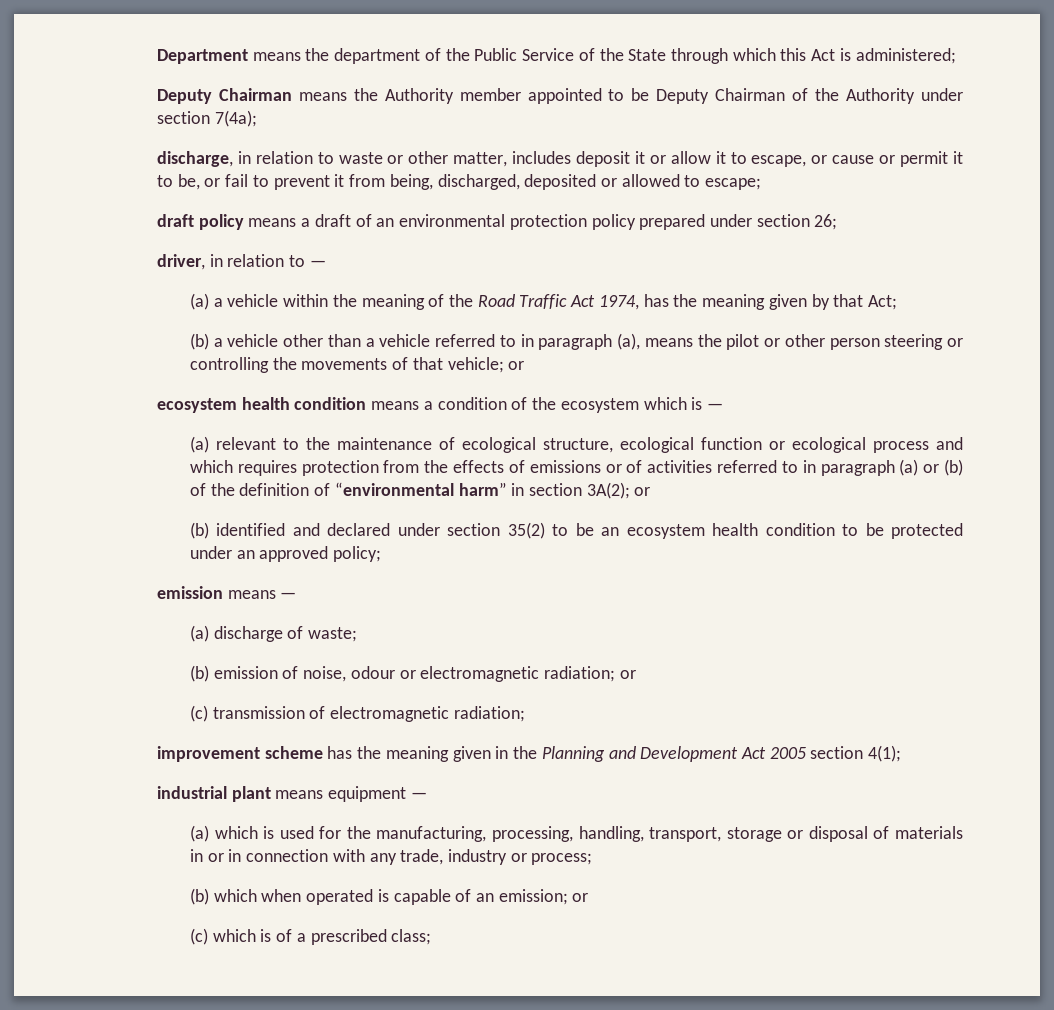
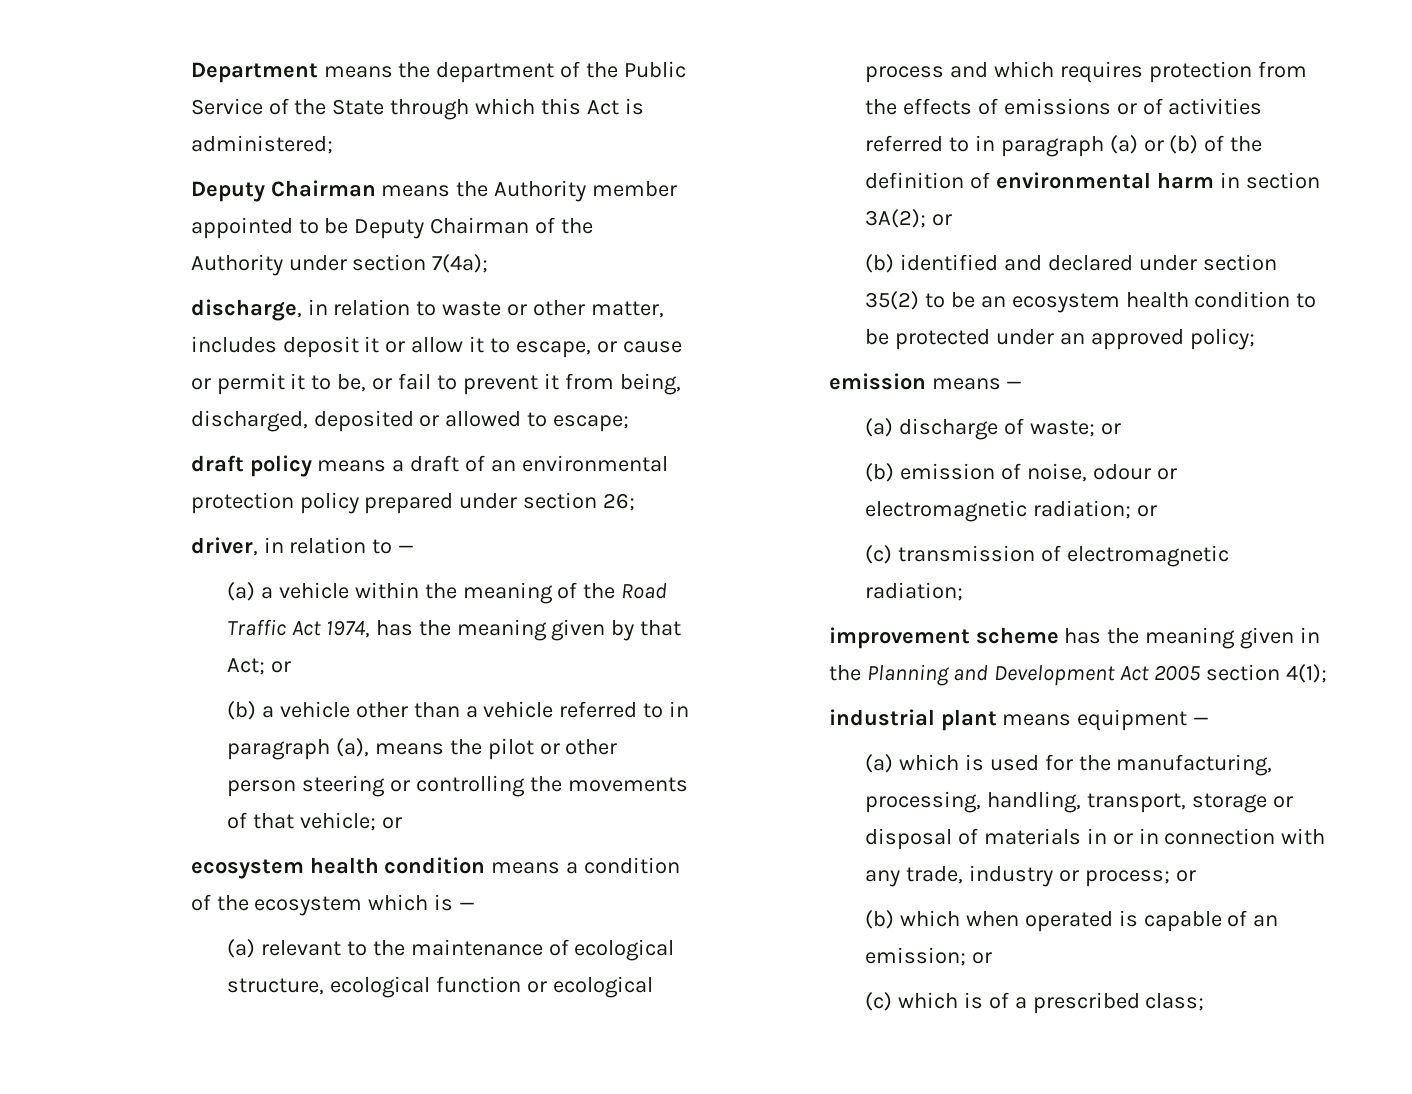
- (a) a vehicle within the meaning of the Road Traffic Act 1974, has the meaning given by that Act;
+ (a) a vehicle within the meaning of the Road Traffic Act 1974, has the meaning given by that Act; or
- (a) relevant to the maintenance of ecological structure, ecological function or ecological process and which requires protection from the effects of emissions or of activities referred to in paragraph (a) or (b) of the definition of “environmental harm” in section 3A(2); or
+ (a) relevant to the maintenance of ecological structure, ecological function or ecological process and which requires protection from the effects of emissions or of activities referred to in paragraph (a) or (b) of the definition of environmental harm in section 3A(2); or
- (a) discharge of waste;
+ (a) discharge of waste; or
- (a) which is used for the manufacturing, processing, handling, transport, storage or disposal of materials in or in connection with any trade, industry or process;
+ (a) which is used for the manufacturing, processing, handling, transport, storage or disposal of materials in or in connection with any trade, industry or process; or

